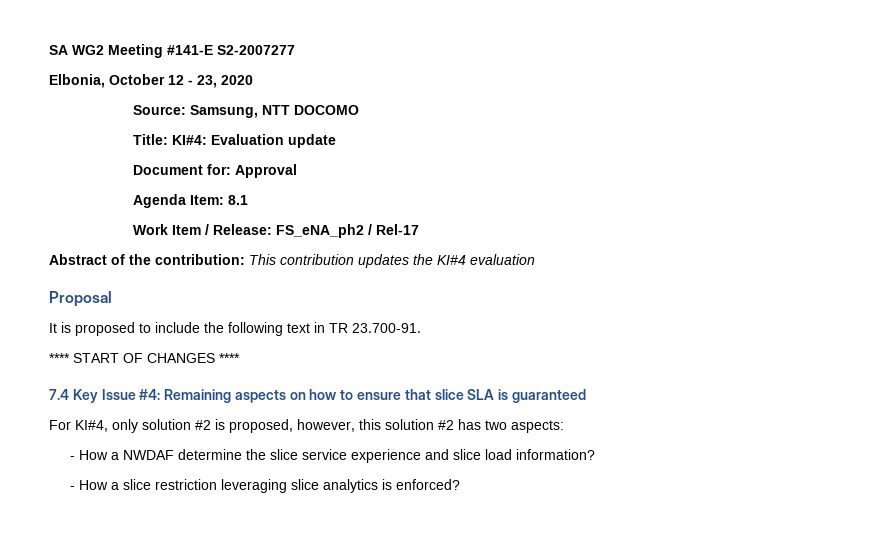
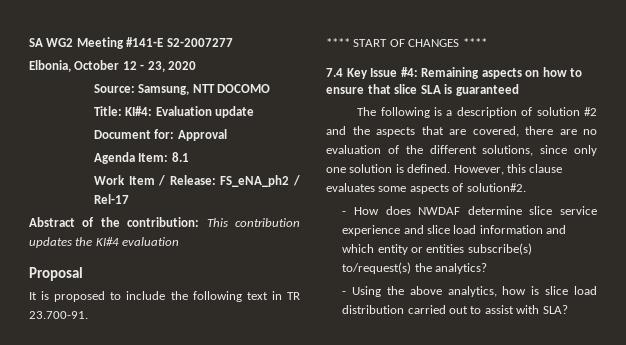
- For KI#4, only solution #2 is proposed, however, this solution #2 has two aspects:
- - How a NWDAF determine the slice service experience and slice load information?
- - How a slice restriction leveraging slice analytics is enforced?
+ The following is a description of solution #2 and the aspects that are covered, there are no evaluation of the different solutions, since only one solution is defined. However, this clause evaluates some aspects of solution#2.
+ - How does NWDAF determine slice service experience and slice load information and which entity or entities subscribe(s) to/request(s) the analytics?
+ - Using the above analytics, how is slice load distribution carried out to assist with SLA?

